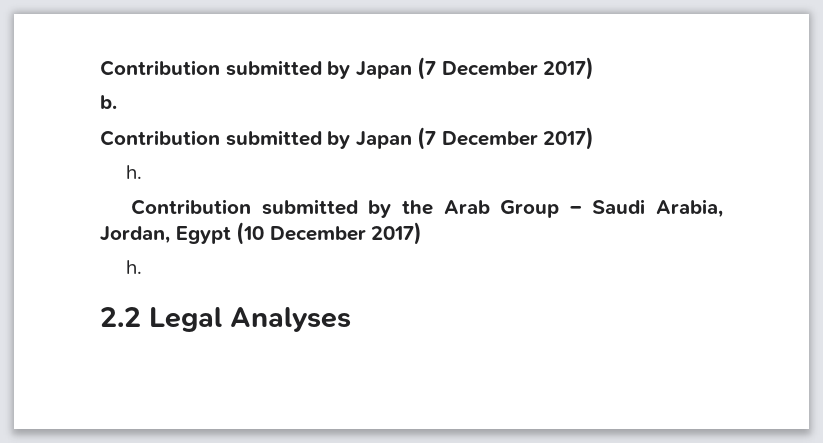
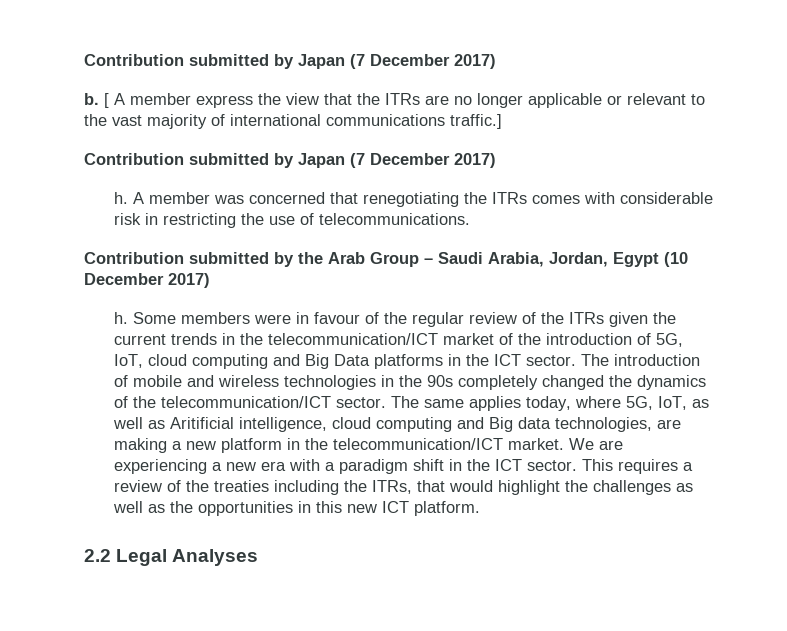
+ [ A member express the view that the ITRs are no longer applicable or relevant to the vast majority of international communications traffic.]
+ A member was concerned that renegotiating the ITRs comes with considerable risk in restricting the use of telecommunications.
+ Some members were in favour of the regular review of the ITRs given the current trends in the telecommunication/ICT market of the introduction of 5G, IoT, cloud computing and Big Data platforms in the ICT sector. The introduction of mobile and wireless technologies in the 90s completely changed the dynamics of the telecommunication/ICT sector. The same applies today, where 5G, IoT, as well as Aritificial intelligence, cloud computing and Big data technologies, are making a new platform in the telecommunication/ICT market. We are experiencing a new era with a paradigm shift in the ICT sector. This requires a review of the treaties including the ITRs, that would highlight the challenges as well as the opportunities in this new ICT platform.

